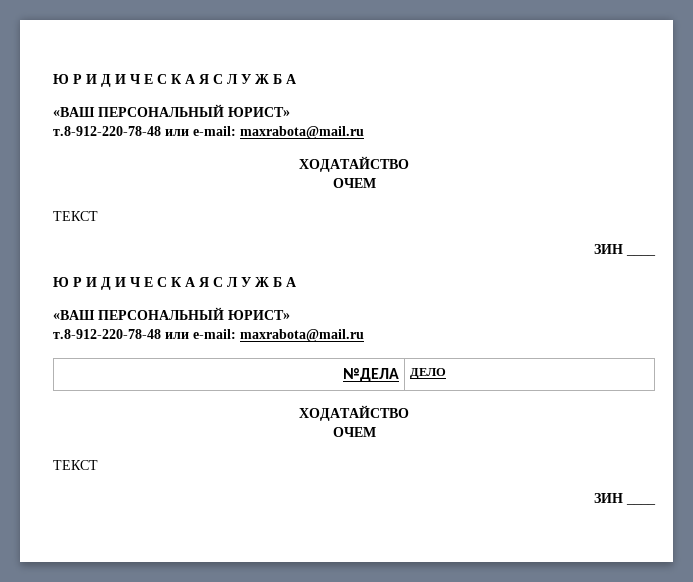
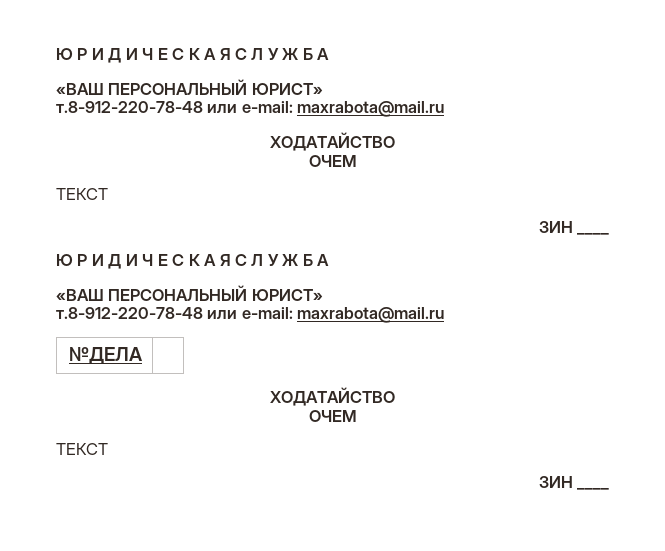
- №ДЕЛА | ДЕЛО
+ №ДЕЛА |

